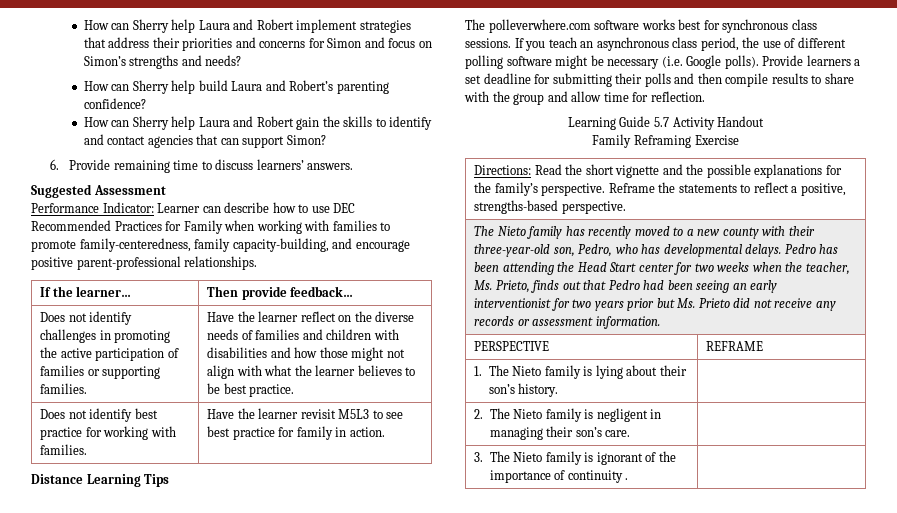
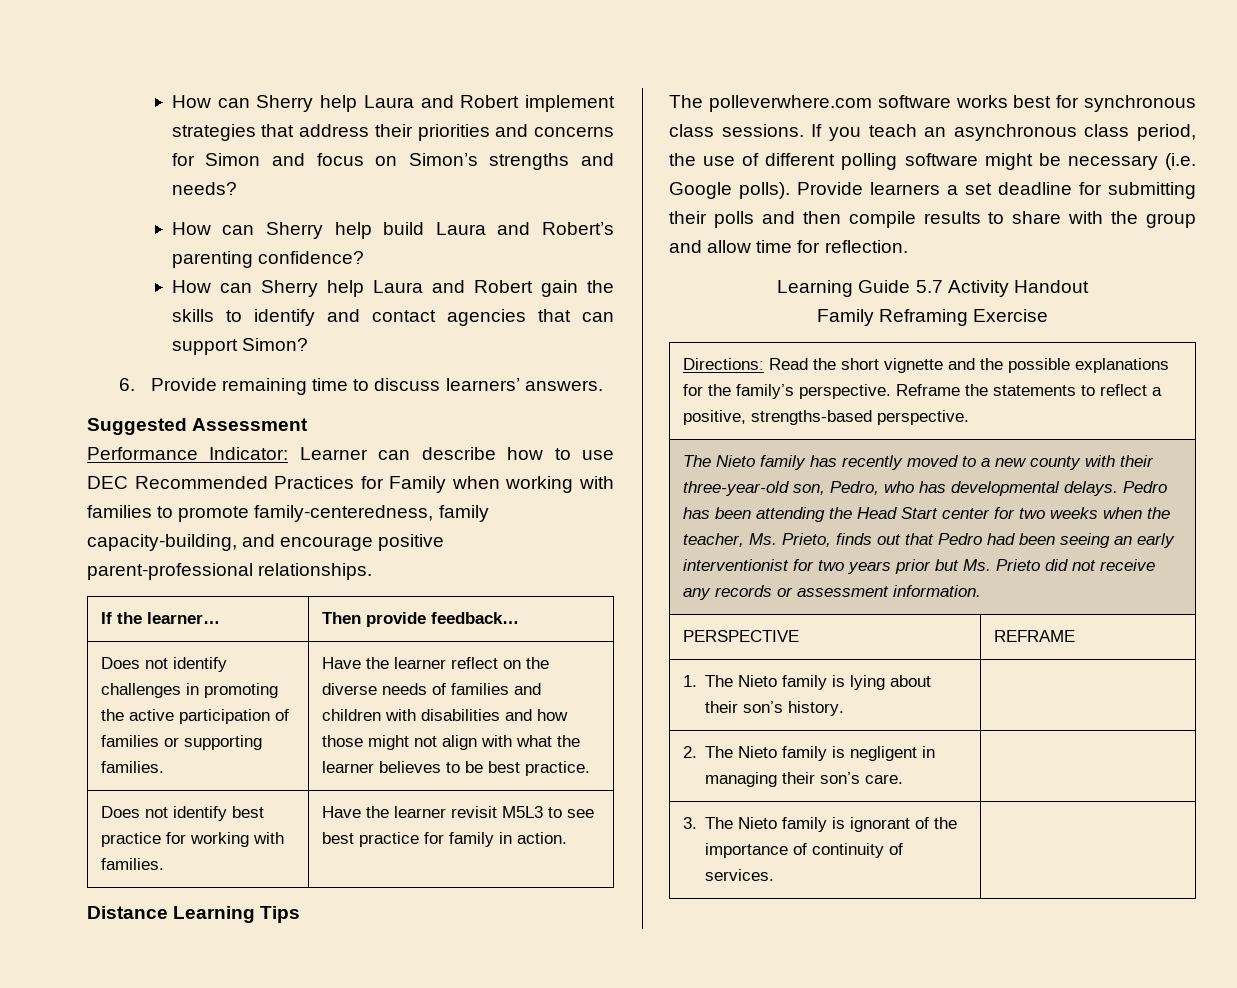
- 3. The Nieto family is ignorant of the importance of continuity . |
+ 3. The Nieto family is ignorant of the importance of continuity of services. |

